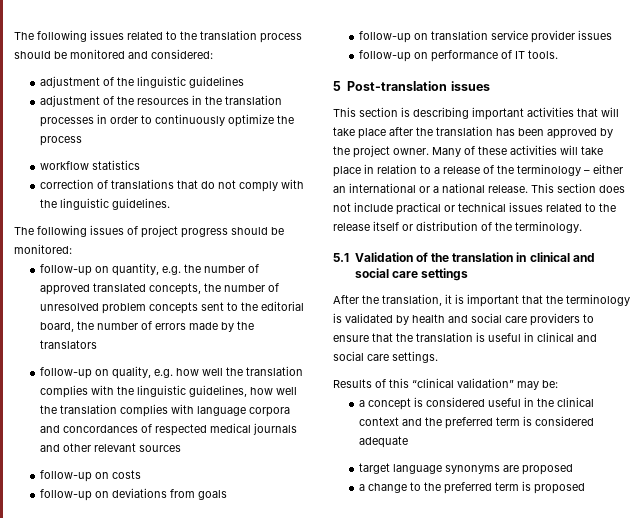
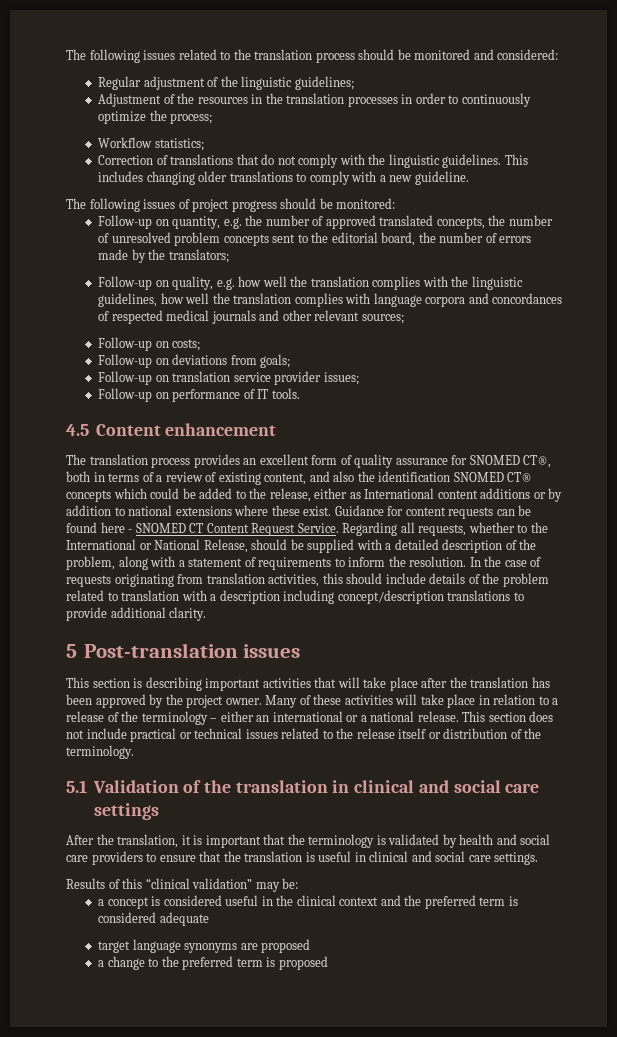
- adjustment of the linguistic guidelines
- adjustment of the resources in the translation processes in order to continuously optimize the process
- workflow statistics
- correction of translations that do not comply with the linguistic guidelines.
+ Regular adjustment of the linguistic guidelines;
+ Adjustment of the resources in the translation processes in order to continuously optimize the process;
+ Workflow statistics;
+ Correction of translations that do not comply with the linguistic guidelines. This includes changing older translations to comply with a new guideline.
- follow-up on quantity, e.g. the number of approved translated concepts, the number of unresolved problem concepts sent to the editorial board, the number of errors made by the translators
- follow-up on quality, e.g. how well the translation complies with the linguistic guidelines, how well the translation complies with language corpora and concordances of respected medical journals and other relevant sources
- follow-up on costs
- follow-up on deviations from goals
- follow-up on translation service provider issues
- follow-up on performance of IT tools.
+ Follow-up on quantity, e.g. the number of approved translated concepts, the number of unresolved problem concepts sent to the editorial board, the number of errors made by the translators;
+ Follow-up on quality, e.g. how well the translation complies with the linguistic guidelines, how well the translation complies with language corpora and concordances of respected medical journals and other relevant sources;
+ Follow-up on costs;
+ Follow-up on deviations from goals;
+ Follow-up on translation service provider issues;
+ Follow-up on performance of IT tools.
+ 4.5 Content enhancement
+ The translation process provides an excellent form of quality assurance for SNOMED CT®, both in terms of a review of existing content, and also the identification SNOMED CT® concepts which could be added to the release, either as International content additions or by addition to national extensions where these exist. Guidance for content requests can be found here - SNOMED CT Content Request Service. Regarding all requests, whether to the International or National Release, should be supplied with a detailed description of the problem, along with a statement of requirements to inform the resolution. In the case of requests originating from translation activities, this should include details of the problem related to translation with a description including concept/description translations to provide additional clarity.

